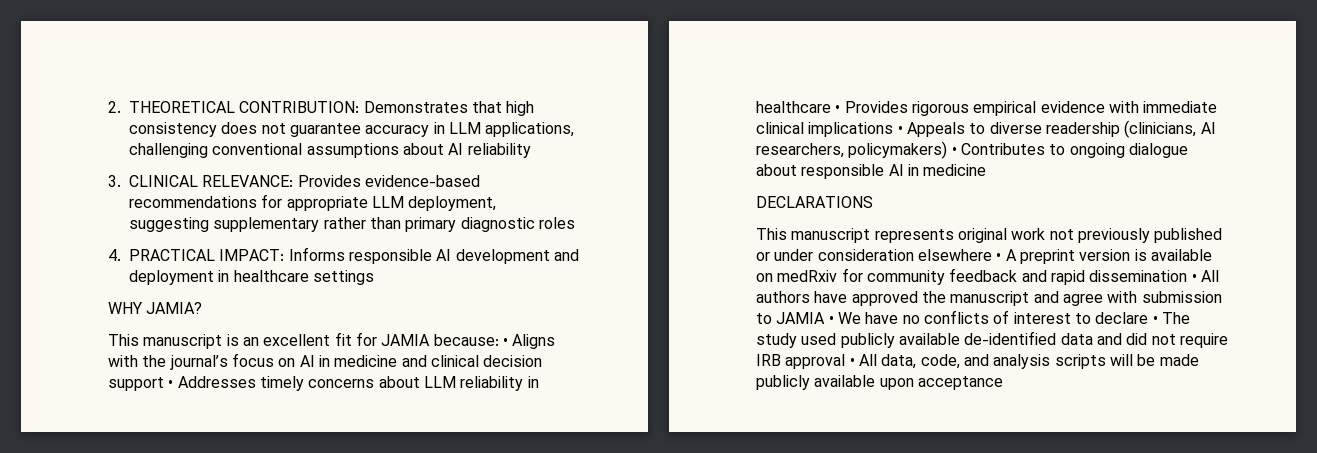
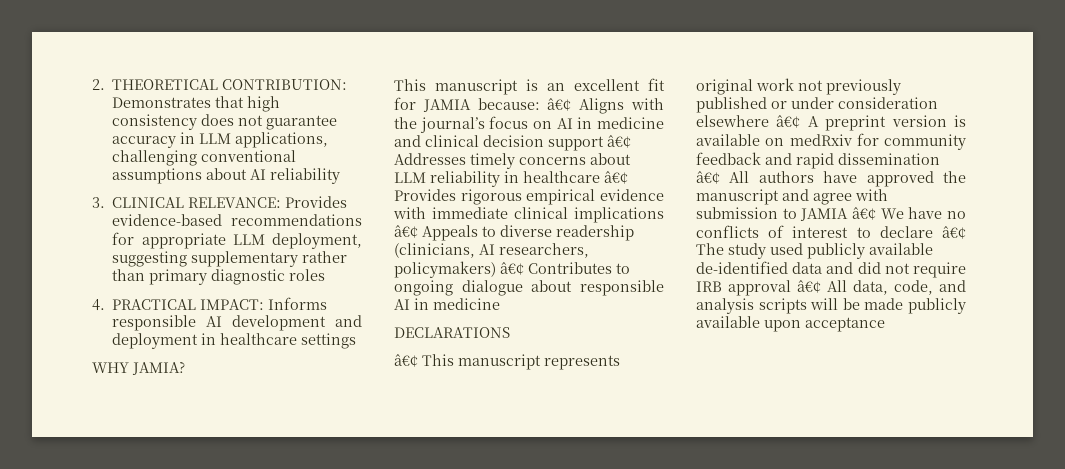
- This manuscript is an excellent fit for JAMIA because: • Aligns with the journal’s focus on AI in medicine and clinical decision support • Addresses timely concerns about LLM reliability in healthcare • Provides rigorous empirical evidence with immediate clinical implications • Appeals to diverse readership (clinicians, AI researchers, policymakers) • Contributes to ongoing dialogue about responsible AI in medicine
+ This manuscript is an excellent fit for JAMIA because: â€¢ Aligns with the journal’s focus on AI in medicine and clinical decision support â€¢ Addresses timely concerns about LLM reliability in healthcare â€¢ Provides rigorous empirical evidence with immediate clinical implications â€¢ Appeals to diverse readership (clinicians, AI researchers, policymakers) â€¢ Contributes to ongoing dialogue about responsible AI in medicine
- This manuscript represents original work not previously published or under consideration elsewhere • A preprint version is available on medRxiv for community feedback and rapid dissemination • All authors have approved the manuscript and agree with submission to JAMIA • We have no conflicts of interest to declare • The study used publicly available de-identified data and did not require IRB approval • All data, code, and analysis scripts will be made publicly available upon acceptance
+ â€¢ This manuscript represents original work not previously published or under consideration elsewhere â€¢ A preprint version is available on medRxiv for community feedback and rapid dissemination â€¢ All authors have approved the manuscript and agree with submission to JAMIA â€¢ We have no conflicts of interest to declare â€¢ The study used publicly available de-identified data and did not require IRB approval â€¢ All data, code, and analysis scripts will be made publicly available upon acceptance

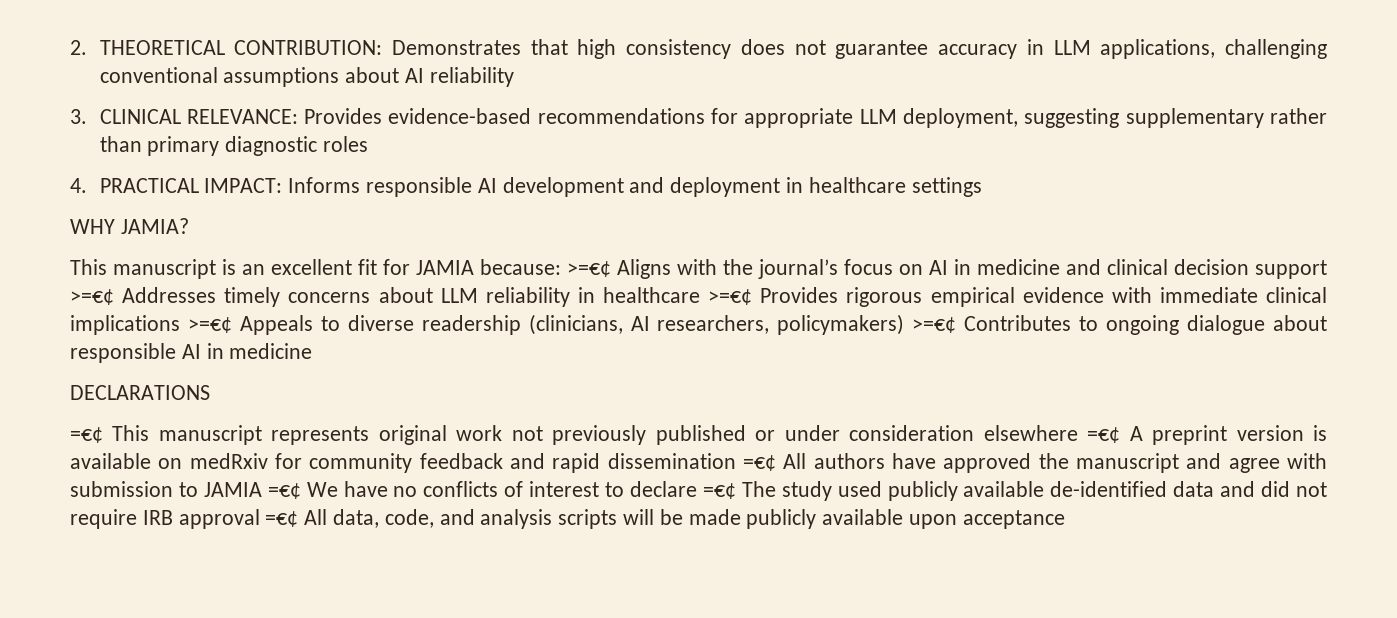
- This manuscript is an excellent fit for JAMIA because: â€¢ Aligns with the journal’s focus on AI in medicine and clinical decision support â€¢ Addresses timely concerns about LLM reliability in healthcare â€¢ Provides rigorous empirical evidence with immediate clinical implications â€¢ Appeals to diverse readership (clinicians, AI researchers, policymakers) â€¢ Contributes to ongoing dialogue about responsible AI in medicine
+ This manuscript is an excellent fit for JAMIA because: >=€¢ Aligns with the journal’s focus on AI in medicine and clinical decision support >=€¢ Addresses timely concerns about LLM reliability in healthcare >=€¢ Provides rigorous empirical evidence with immediate clinical implications >=€¢ Appeals to diverse readership (clinicians, AI researchers, policymakers) >=€¢ Contributes to ongoing dialogue about responsible AI in medicine
- â€¢ This manuscript represents original work not previously published or under consideration elsewhere â€¢ A preprint version is available on medRxiv for community feedback and rapid dissemination â€¢ All authors have approved the manuscript and agree with submission to JAMIA â€¢ We have no conflicts of interest to declare â€¢ The study used publicly available de-identified data and did not require IRB approval â€¢ All data, code, and analysis scripts will be made publicly available upon acceptance
+ =€¢ This manuscript represents original work not previously published or under consideration elsewhere =€¢ A preprint version is available on medRxiv for community feedback and rapid dissemination =€¢ All authors have approved the manuscript and agree with submission to JAMIA =€¢ We have no conflicts of interest to declare =€¢ The study used publicly available de-identified data and did not require IRB approval =€¢ All data, code, and analysis scripts will be made publicly available upon acceptance

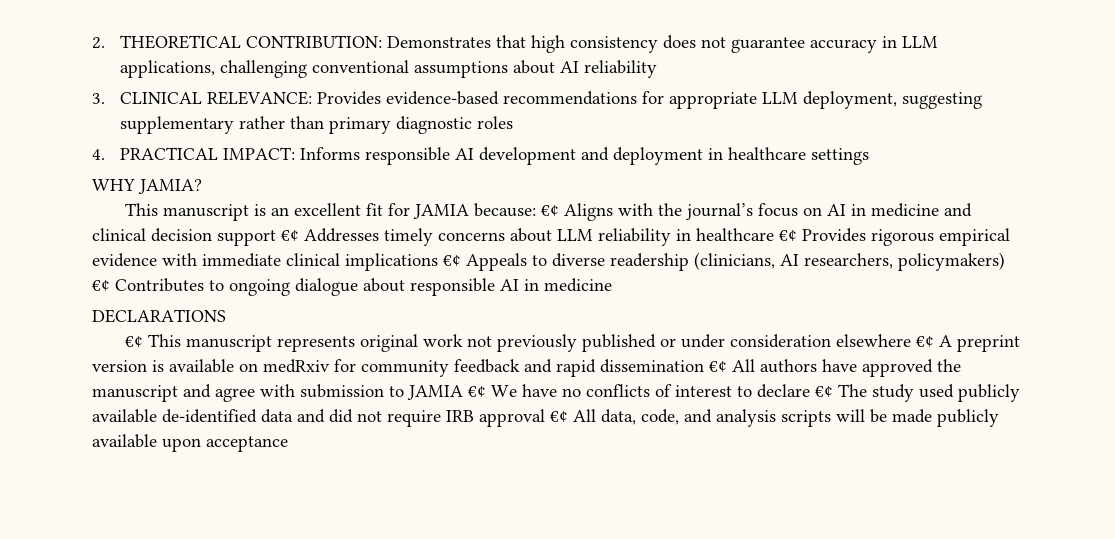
- This manuscript is an excellent fit for JAMIA because: >=€¢ Aligns with the journal’s focus on AI in medicine and clinical decision support >=€¢ Addresses timely concerns about LLM reliability in healthcare >=€¢ Provides rigorous empirical evidence with immediate clinical implications >=€¢ Appeals to diverse readership (clinicians, AI researchers, policymakers) >=€¢ Contributes to ongoing dialogue about responsible AI in medicine
+ This manuscript is an excellent fit for JAMIA because: €¢ Aligns with the journal’s focus on AI in medicine and clinical decision support €¢ Addresses timely concerns about LLM reliability in healthcare €¢ Provides rigorous empirical evidence with immediate clinical implications €¢ Appeals to diverse readership (clinicians, AI researchers, policymakers) €¢ Contributes to ongoing dialogue about responsible AI in medicine
- =€¢ This manuscript represents original work not previously published or under consideration elsewhere =€¢ A preprint version is available on medRxiv for community feedback and rapid dissemination =€¢ All authors have approved the manuscript and agree with submission to JAMIA =€¢ We have no conflicts of interest to declare =€¢ The study used publicly available de-identified data and did not require IRB approval =€¢ All data, code, and analysis scripts will be made publicly available upon acceptance
+ €¢ This manuscript represents original work not previously published or under consideration elsewhere €¢ A preprint version is available on medRxiv for community feedback and rapid dissemination €¢ All authors have approved the manuscript and agree with submission to JAMIA €¢ We have no conflicts of interest to declare €¢ The study used publicly available de-identified data and did not require IRB approval €¢ All data, code, and analysis scripts will be made publicly available upon acceptance

